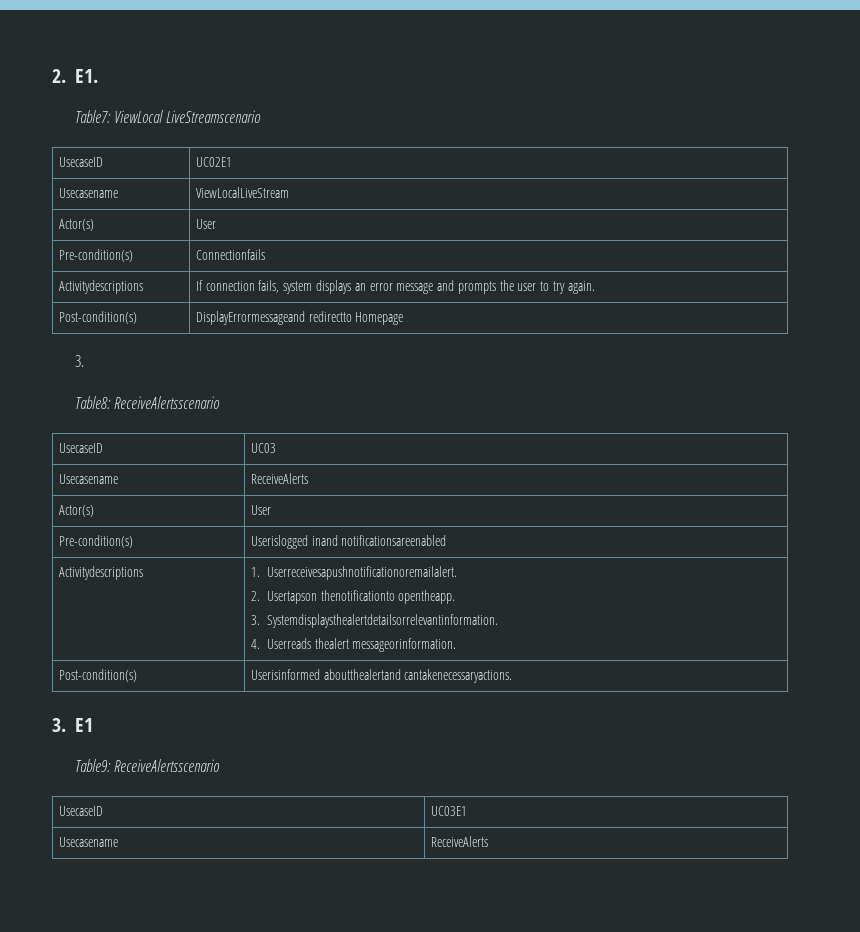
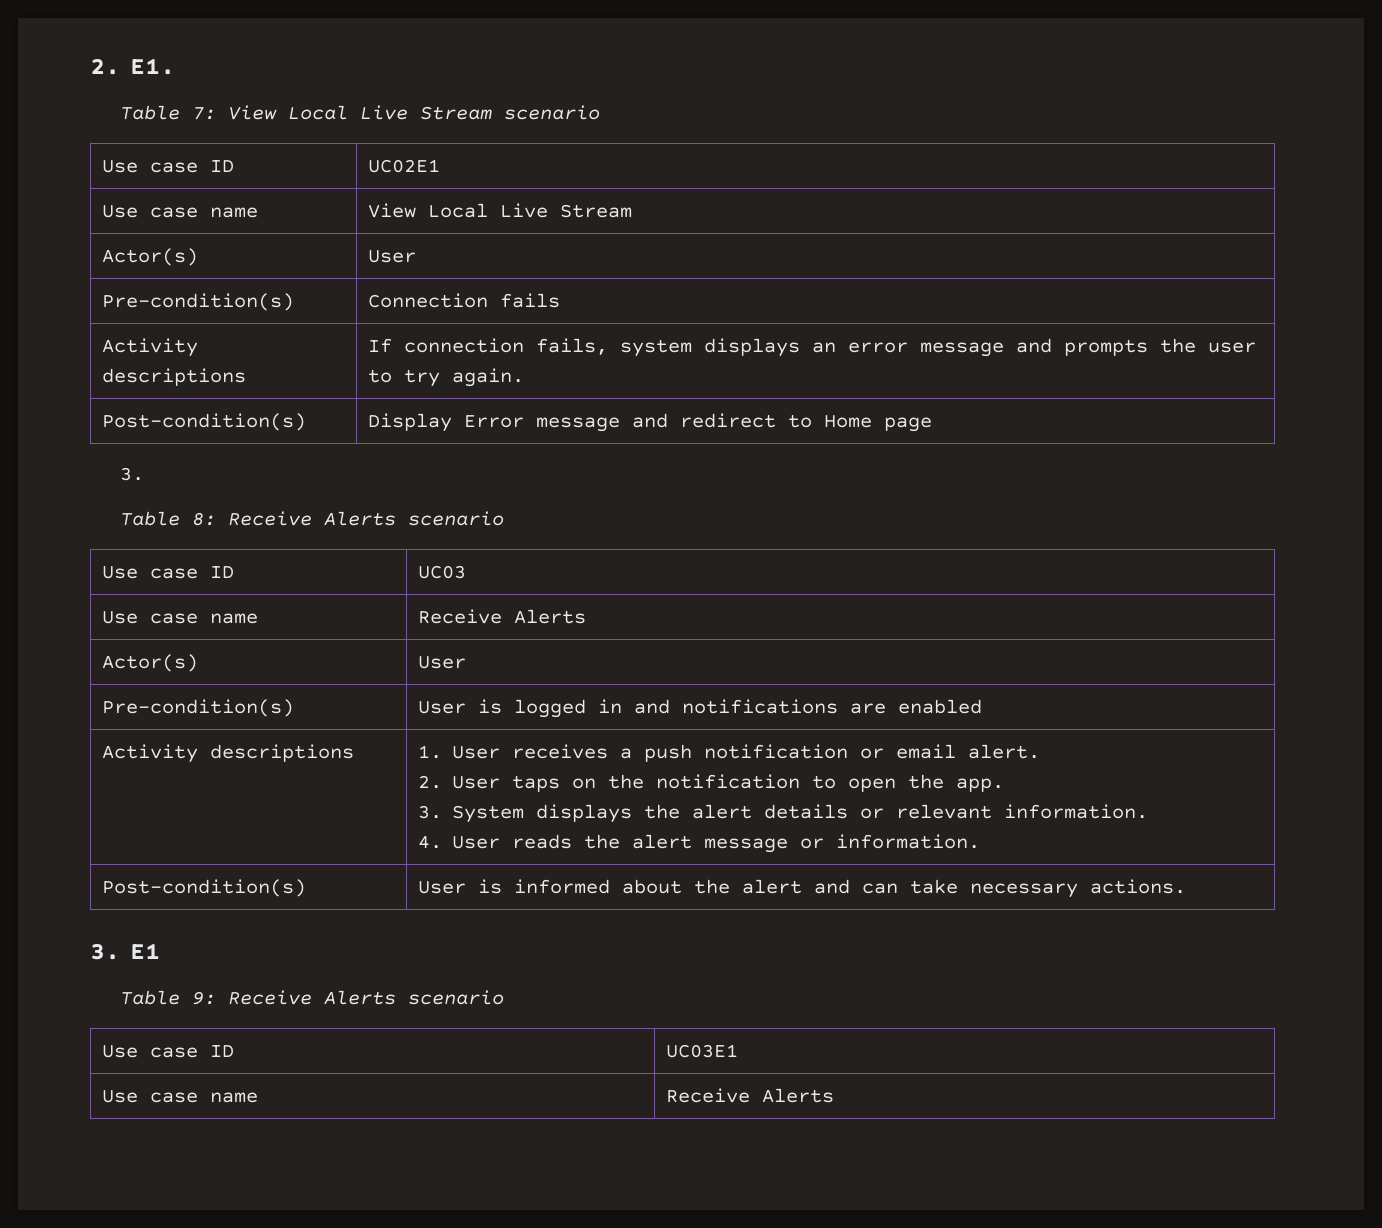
- Table7: ViewLocal LiveStreamscenario
- UsecaseID | UC02E1
- Usecasename | ViewLocalLiveStream
+ Table 7: View Local Live Stream scenario
+ Use case ID | UC02E1
+ Use case name | View Local Live Stream
  Actor(s) | User
- Pre-condition(s) | Connectionfails
- Activitydescriptions | If connection fails, system displays an error message and prompts the user to try again.
+ Pre-condition(s) | Connection fails
+ Activity descriptions | If connection fails, system displays an error message and prompts the user to try again.
- Post-condition(s) | DisplayErrormessageand redirectto Homepage
+ Post-condition(s) | Display Error message and redirect to Home page
  3.
- Table8: ReceiveAlertsscenario
- UsecaseID | UC03
- Usecasename | ReceiveAlerts
+ Table 8: Receive Alerts scenario
+ Use case ID | UC03
+ Use case name | Receive Alerts
  Actor(s) | User
- Pre-condition(s) | Userislogged inand notificationsareenabled
- Activitydescriptions | 1. Userreceivesapushnotificationoremailalert.
- 2. Usertapson thenotificationto opentheapp.
- 3. Systemdisplaysthealertdetailsorrelevantinformation.
- 4. Userreads thealert messageorinformation.
- Post-condition(s) | Userisinformed aboutthealertand cantakenecessaryactions.
+ Pre-condition(s) | User is logged in and notifications are enabled
+ Activity descriptions | 1. User receives a push notification or email alert.
+ 2. User taps on the notification to open the app.
+ 3. System displays the alert details or relevant information.
+ 4. User reads the alert message or information.
+ Post-condition(s) | User is informed about the alert and can take necessary actions.
  3. E1
- Table9: ReceiveAlertsscenario
- UsecaseID | UC03E1
- Usecasename | ReceiveAlerts
+ Table 9: Receive Alerts scenario
+ Use case ID | UC03E1
+ Use case name | Receive Alerts

